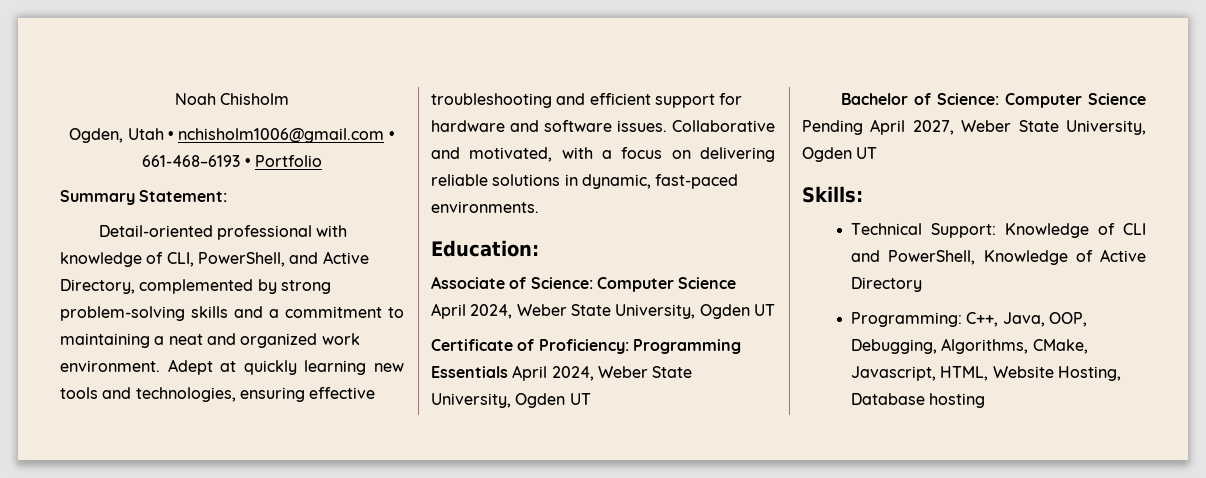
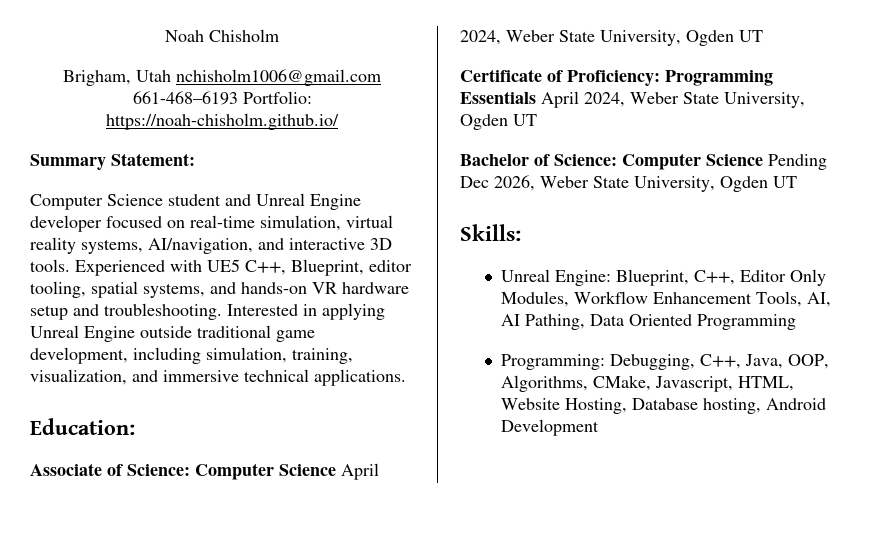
- Ogden, Utah • nchisholm1006@gmail.com • 661-468–6193 • Portfolio
+ Brigham, Utah nchisholm1006@gmail.com 661-468–6193 Portfolio: https://noah-chisholm.github.io/
  Summary Statement:
- Detail-oriented professional with knowledge of CLI, PowerShell, and Active Directory, complemented by strong problem-solving skills and a commitment to maintaining a neat and organized work environment. Adept at quickly learning new tools and technologies, ensuring effective troubleshooting and efficient support for hardware and software issues. Collaborative and motivated, with a focus on delivering reliable solutions in dynamic, fast-paced environments.
+ Computer Science student and Unreal Engine developer focused on real-time simulation, virtual reality systems, AI/navigation, and interactive 3D tools. Experienced with UE5 C++, Blueprint, editor tooling, spatial systems, and hands-on VR hardware setup and troubleshooting. Interested in applying Unreal Engine outside traditional game development, including simulation, training, visualization, and immersive technical applications.
- Bachelor of Science: Computer Science Pending April 2027, Weber State University, Ogden UT
+ Bachelor of Science: Computer Science Pending Dec 2026, Weber State University, Ogden UT
- Technical Support: Knowledge of CLI and PowerShell, Knowledge of Active Directory
+ Unreal Engine: Blueprint, C++, Editor Only Modules, Workflow Enhancement Tools, AI, AI Pathing, Data Oriented Programming
- Programming: C++, Java, OOP, Debugging, Algorithms, CMake, Javascript, HTML, Website Hosting, Database hosting
+ Programming: Debugging, C++, Java, OOP, Algorithms, CMake, Javascript, HTML, Website Hosting, Database hosting, Android Development

